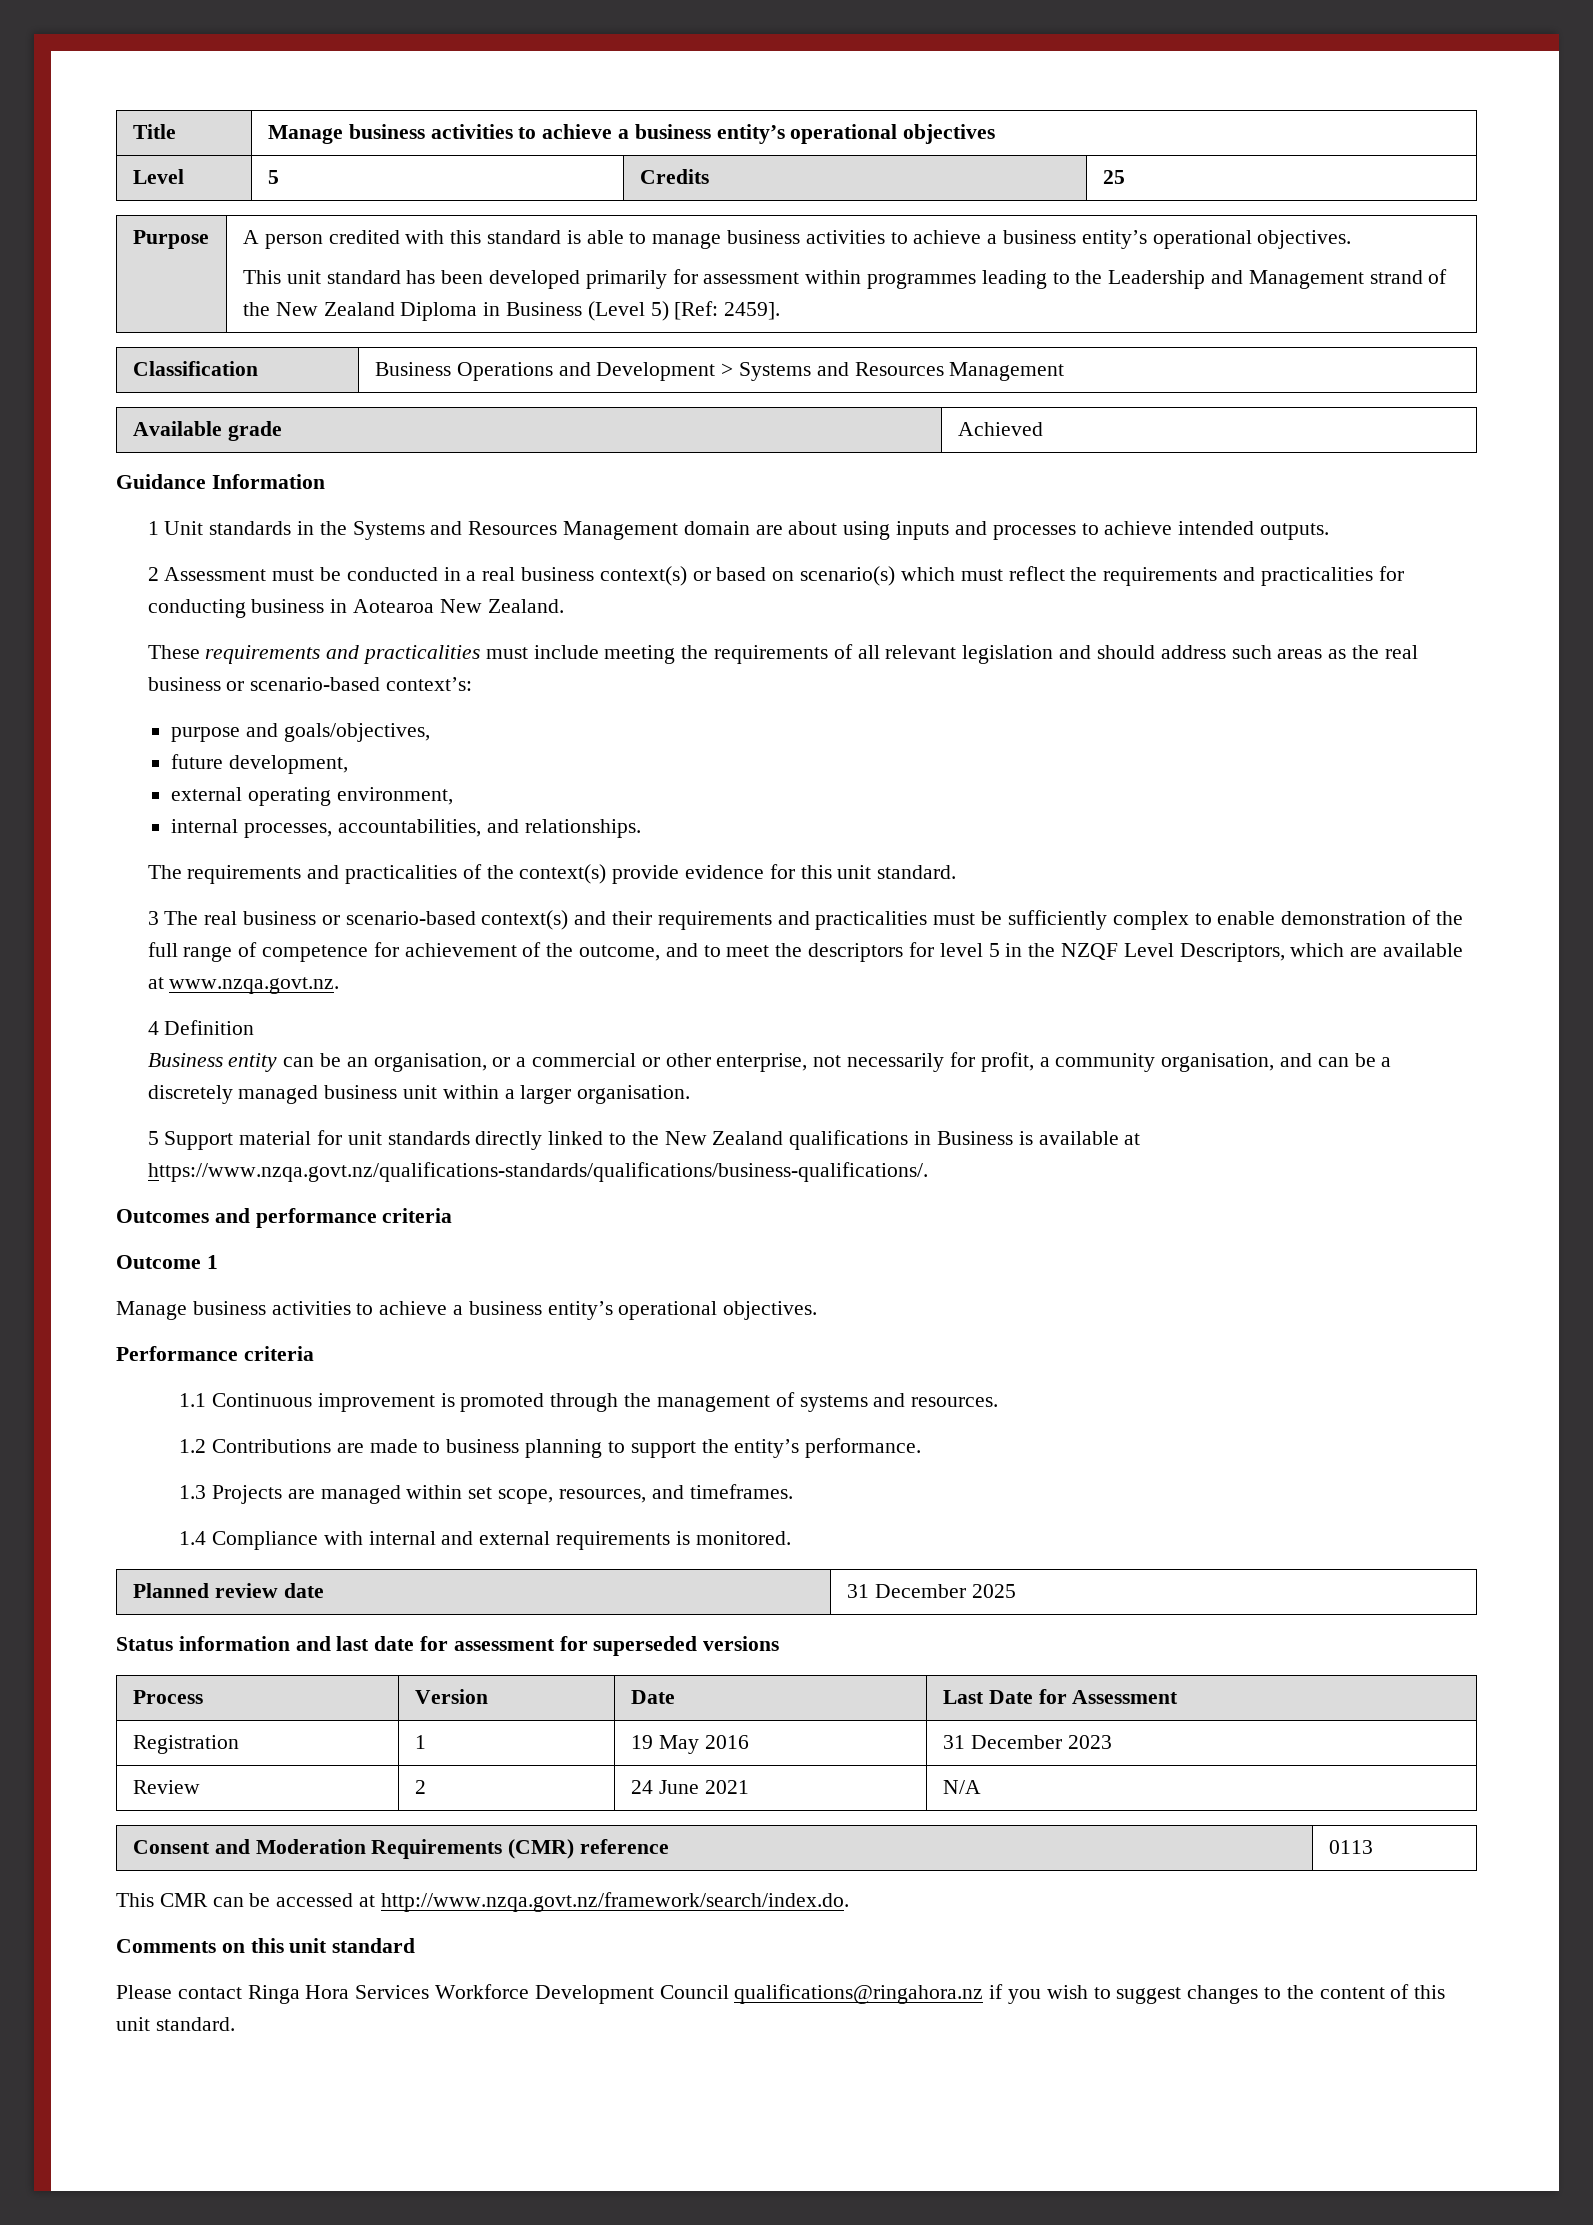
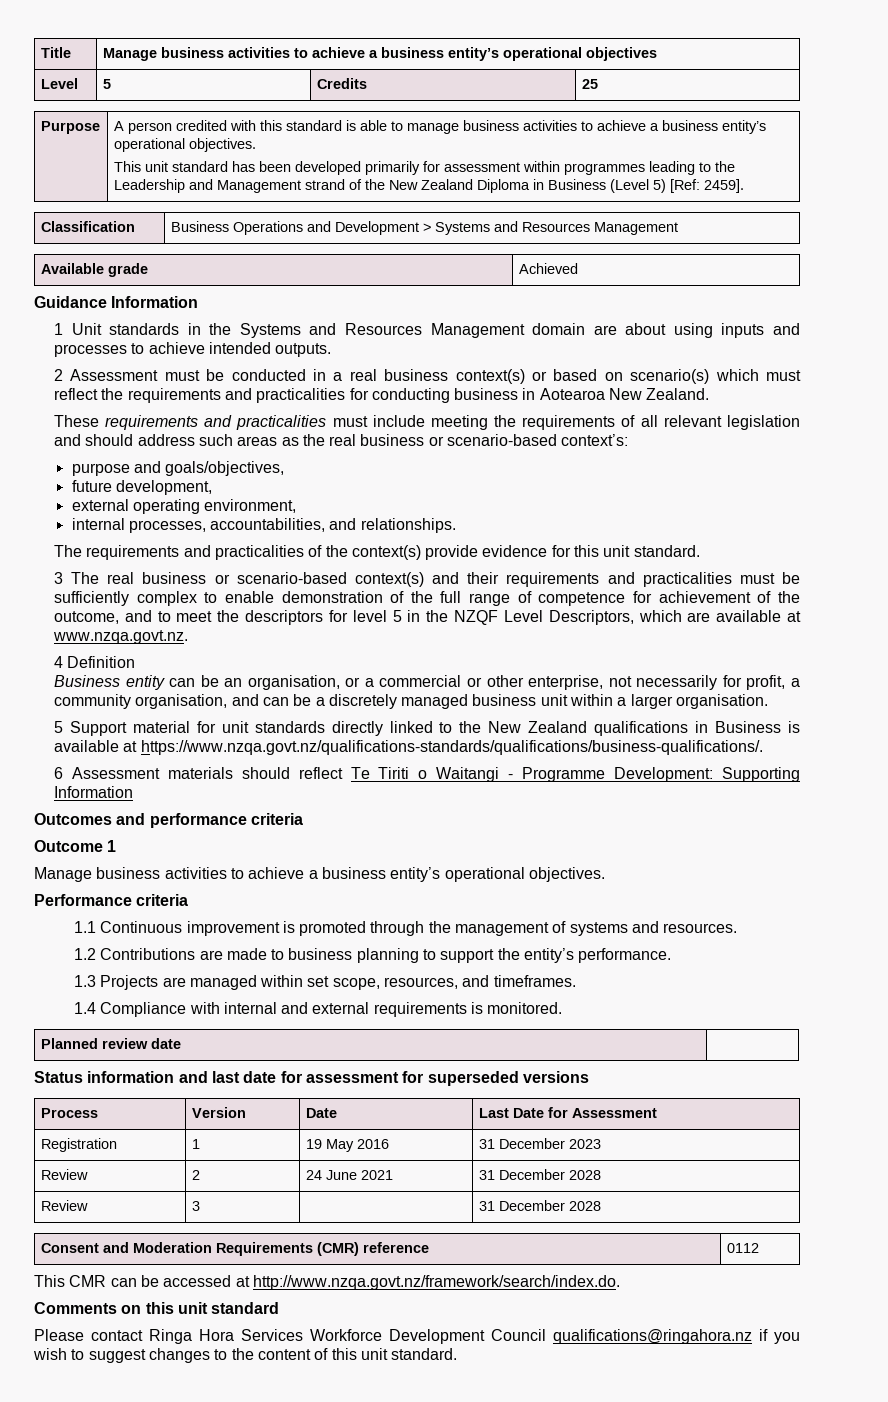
+ 6 Assessment materials should reflect Te Tiriti o Waitangi - Programme Development: Supporting Information
- Planned review date | 31 December 2025
+ Planned review date |
- Review | 2 | 24 June 2021 | N/A
+ Review | 2 | 24 June 2021 | 31 December 2028
+ Review | 3 | | 31 December 2028
- Consent and Moderation Requirements (CMR) reference | 0113
+ Consent and Moderation Requirements (CMR) reference | 0112

